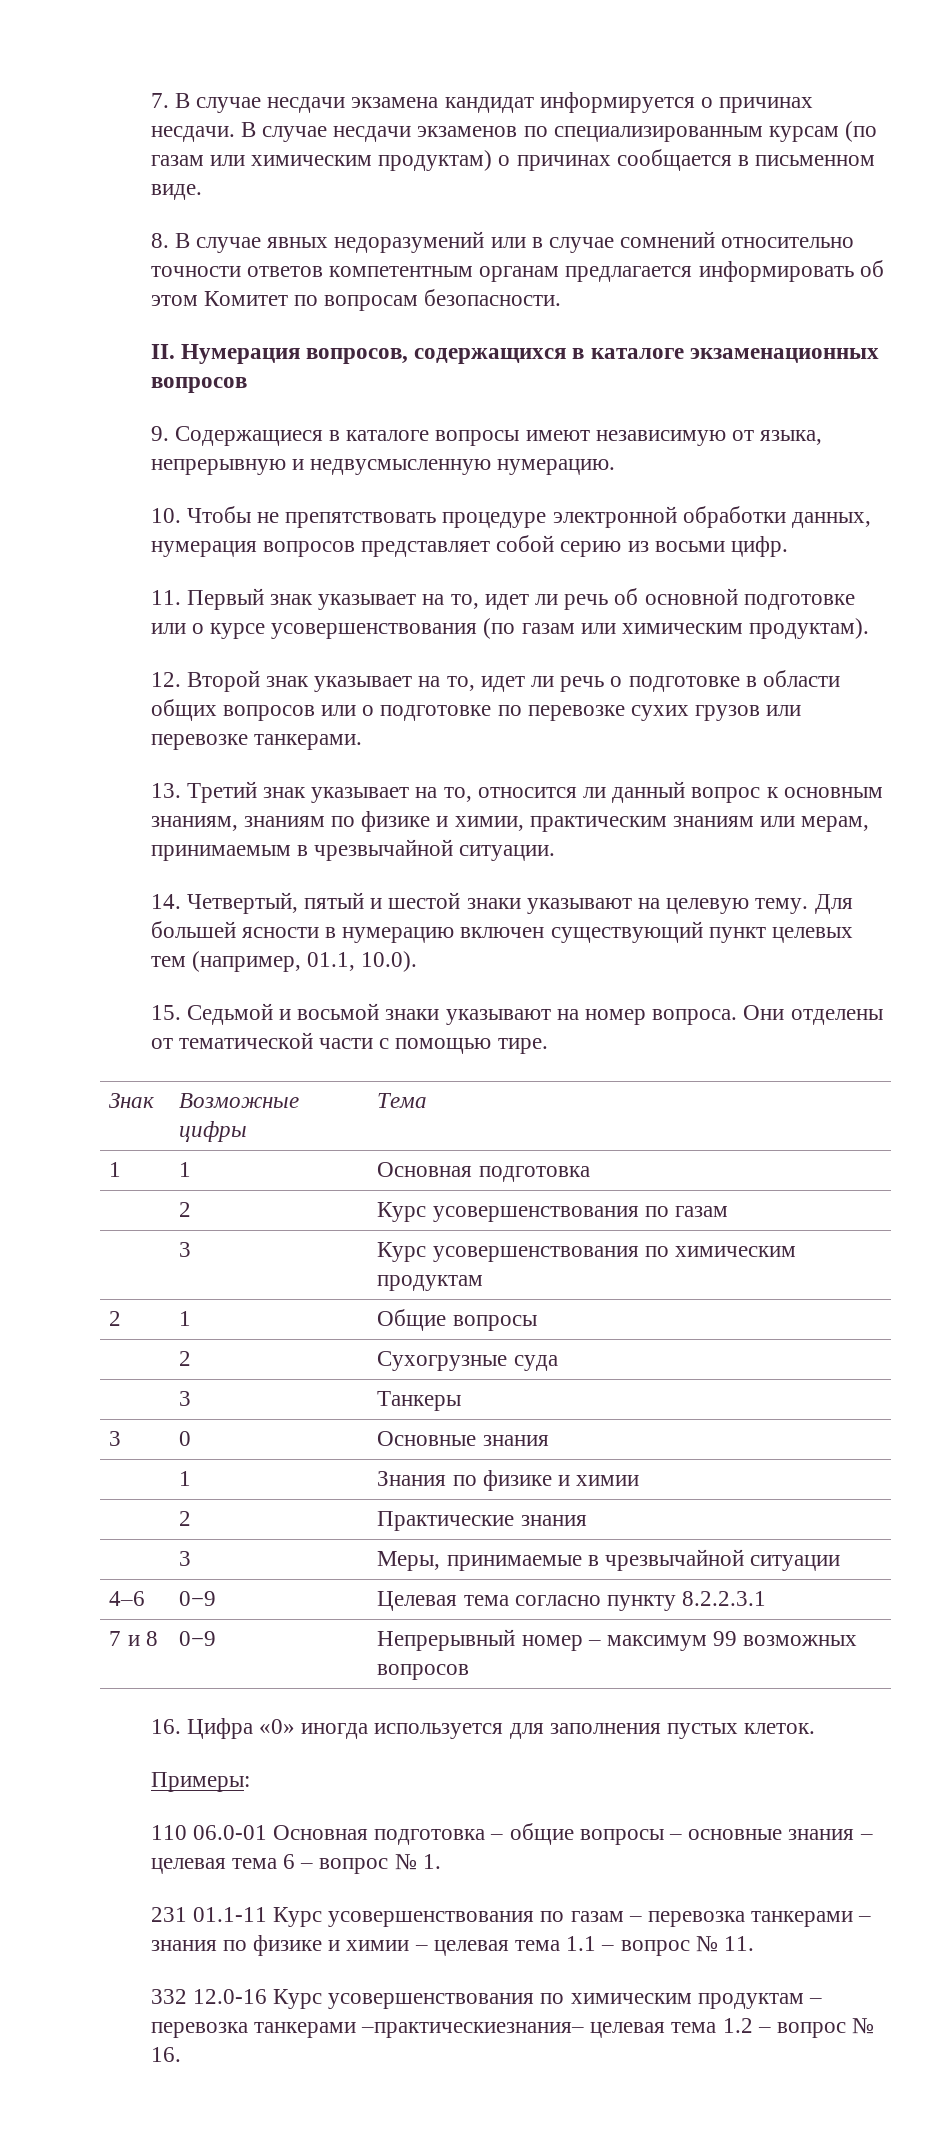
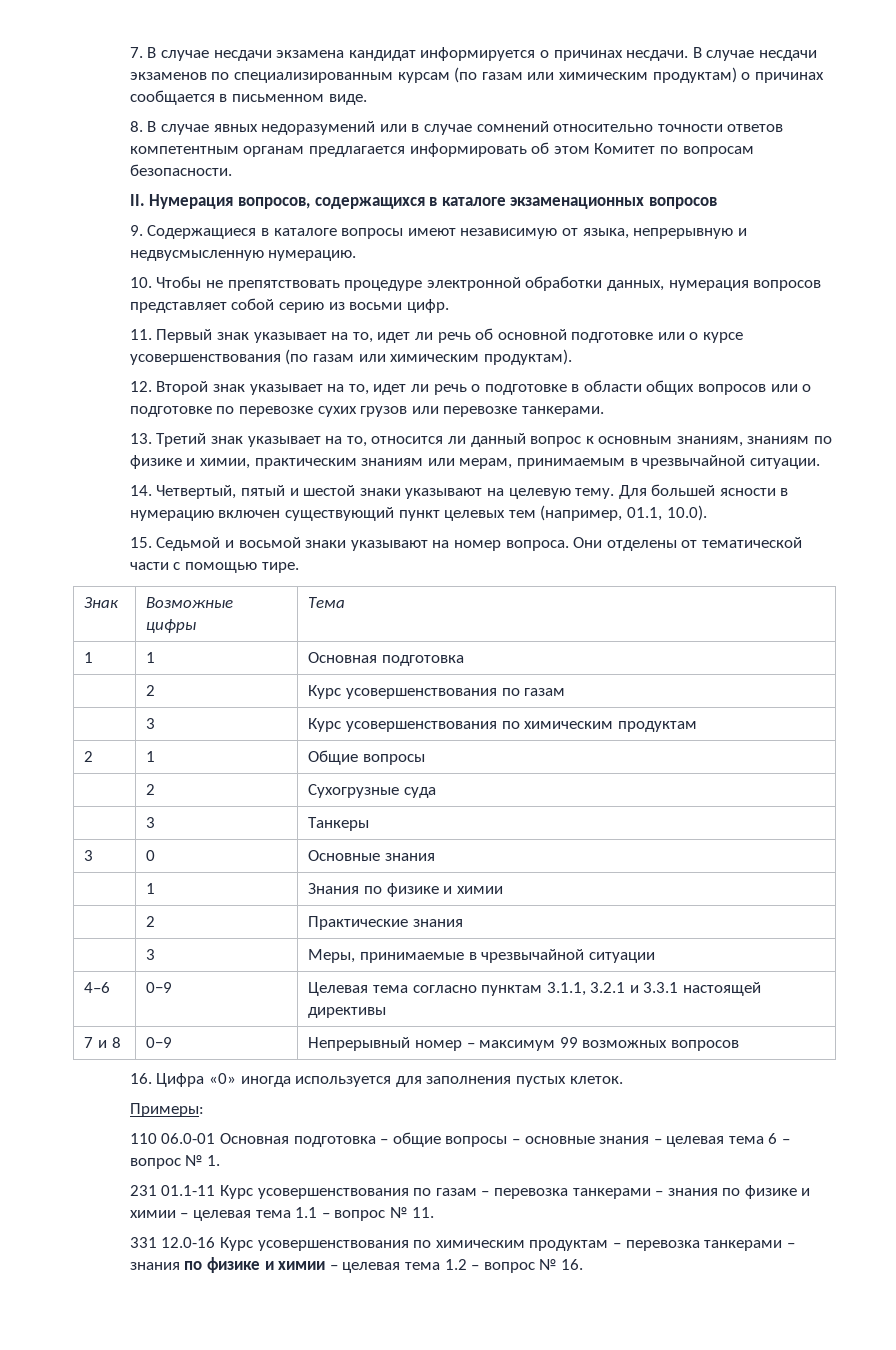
- 4–6 | 0−9 | Целевая тема согласно пункту 8.2.2.3.1
+ 4–6 | 0−9 | Целевая тема согласно пунктам 3.1.1, 3.2.1 и 3.3.1 настоящей директивы
- 332 12.0-16 Курс усовершенствования по химическим продуктам – перевозка танкерами –практическиезнания– целевая тема 1.2 – вопрос № 16.
+ 331 12.0-16 Курс усовершенствования по химическим продуктам – перевозка танкерами – знания по физике и химии – целевая тема 1.2 – вопрос № 16.

